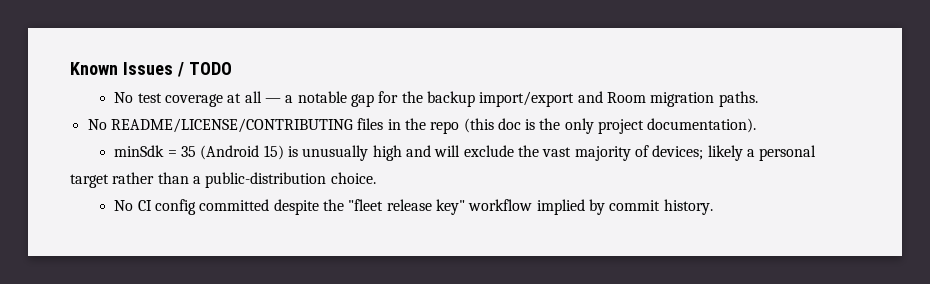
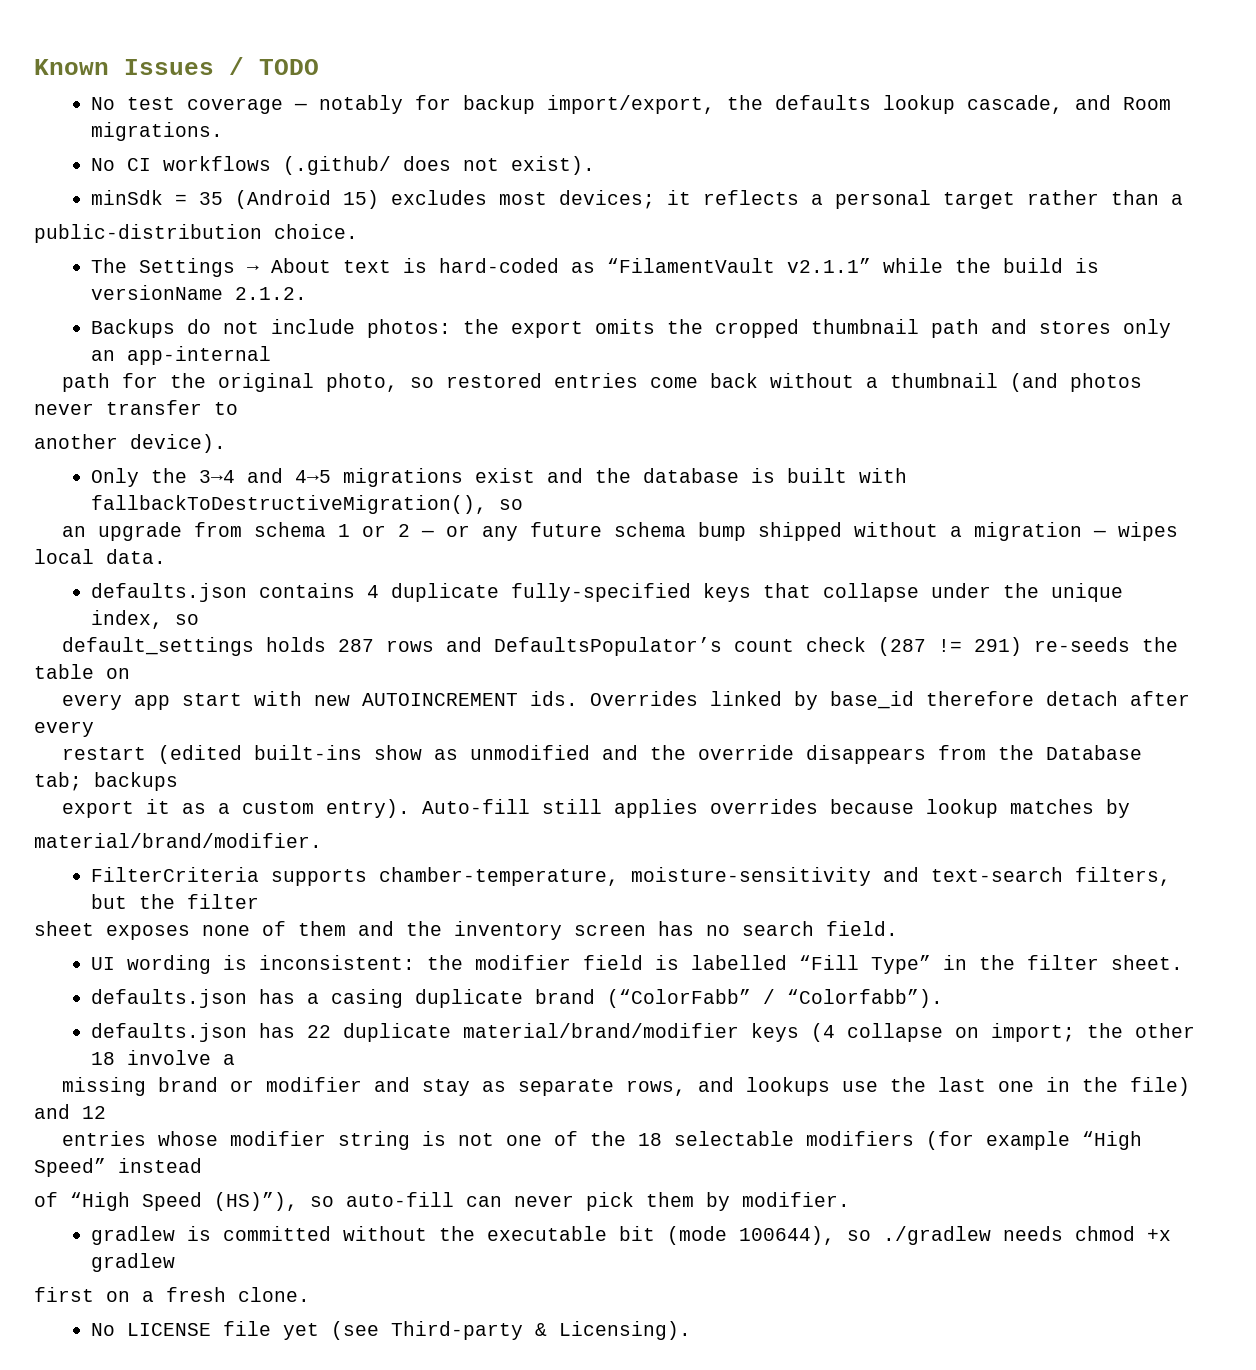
- No test coverage at all — a notable gap for the backup import/export and Room migration paths.
- No README/LICENSE/CONTRIBUTING files in the repo (this doc is the only project documentation).
+ No test coverage — notably for backup import/export, the defaults lookup cascade, and Room migrations.
+ No CI workflows (.github/ does not exist).
- minSdk = 35 (Android 15) is unusually high and will exclude the vast majority of devices; likely a personal
- target rather than a public-distribution choice.
+ minSdk = 35 (Android 15) excludes most devices; it reflects a personal target rather than a
+ public-distribution choice.
- No CI config committed despite the "fleet release key" workflow implied by commit history.
+ The Settings → About text is hard-coded as “FilamentVault v2.1.1” while the build is versionName 2.1.2.
+ Backups do not include photos: the export omits the cropped thumbnail path and stores only an app-internal
+ path for the original photo, so restored entries come back without a thumbnail (and photos never transfer to
+ another device).
+ Only the 3→4 and 4→5 migrations exist and the database is built with fallbackToDestructiveMigration(), so
+ an upgrade from schema 1 or 2 — or any future schema bump shipped without a migration — wipes local data.
+ defaults.json contains 4 duplicate fully-specified keys that collapse under the unique index, so
+ default_settings holds 287 rows and DefaultsPopulator’s count check (287 != 291) re-seeds the table on
+ every app start with new AUTOINCREMENT ids. Overrides linked by base_id therefore detach after every
+ restart (edited built-ins show as unmodified and the override disappears from the Database tab; backups
+ export it as a custom entry). Auto-fill still applies overrides because lookup matches by
+ material/brand/modifier.
+ FilterCriteria supports chamber-temperature, moisture-sensitivity and text-search filters, but the filter
+ sheet exposes none of them and the inventory screen has no search field.
+ UI wording is inconsistent: the modifier field is labelled “Fill Type” in the filter sheet.
+ defaults.json has a casing duplicate brand (“ColorFabb” / “Colorfabb”).
+ defaults.json has 22 duplicate material/brand/modifier keys (4 collapse on import; the other 18 involve a
+ missing brand or modifier and stay as separate rows, and lookups use the last one in the file) and 12
+ entries whose modifier string is not one of the 18 selectable modifiers (for example “High Speed” instead
+ of “High Speed (HS)”), so auto-fill can never pick them by modifier.
+ gradlew is committed without the executable bit (mode 100644), so ./gradlew needs chmod +x gradlew
+ first on a fresh clone.
+ No LICENSE file yet (see Third-party & Licensing).

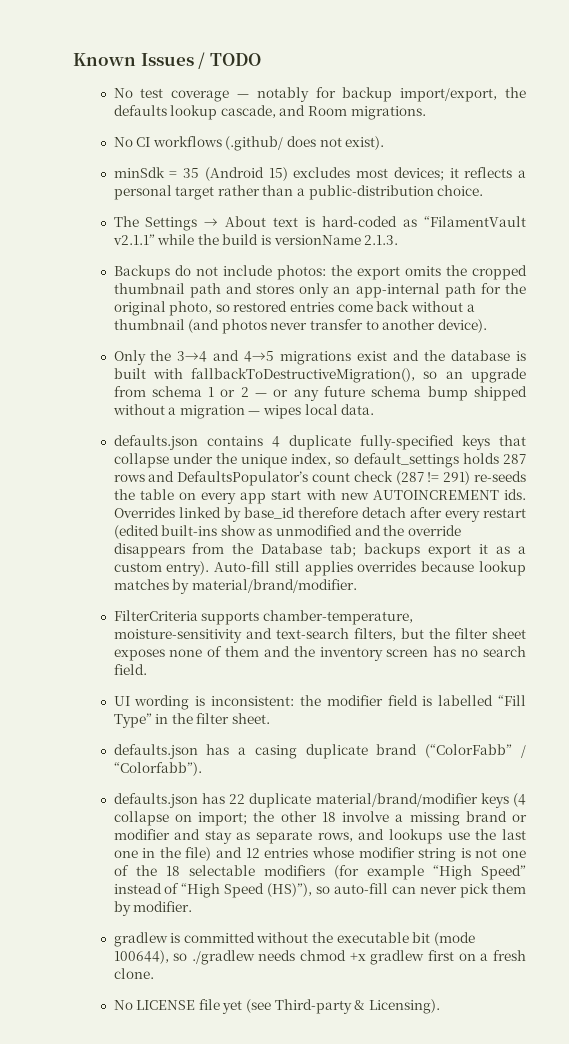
- minSdk = 35 (Android 15) excludes most devices; it reflects a personal target rather than a
- public-distribution choice.
+ minSdk = 35 (Android 15) excludes most devices; it reflects a personal target rather than a public-distribution choice.
- The Settings → About text is hard-coded as “FilamentVault v2.1.1” while the build is versionName 2.1.2.
+ The Settings → About text is hard-coded as “FilamentVault v2.1.1” while the build is versionName 2.1.3.
- Backups do not include photos: the export omits the cropped thumbnail path and stores only an app-internal
- path for the original photo, so restored entries come back without a thumbnail (and photos never transfer to
- another device).
+ Backups do not include photos: the export omits the cropped thumbnail path and stores only an app-internal path for the original photo, so restored entries come back without a thumbnail (and photos never transfer to another device).
- Only the 3→4 and 4→5 migrations exist and the database is built with fallbackToDestructiveMigration(), so
- an upgrade from schema 1 or 2 — or any future schema bump shipped without a migration — wipes local data.
+ Only the 3→4 and 4→5 migrations exist and the database is built with fallbackToDestructiveMigration(), so an upgrade from schema 1 or 2 — or any future schema bump shipped without a migration — wipes local data.
- defaults.json contains 4 duplicate fully-specified keys that collapse under the unique index, so
- default_settings holds 287 rows and DefaultsPopulator’s count check (287 != 291) re-seeds the table on
- every app start with new AUTOINCREMENT ids.
+ defaults.json contains 4 duplicate fully-specified keys that collapse under the unique index, so default_settings holds 287 rows and DefaultsPopulator’s count check (287 != 291) re-seeds the table on every app start with new AUTOINCREMENT ids.
- Overrides linked by base_id therefore detach after every
- restart (edited built-ins show as unmodified and the override disappears from the Database tab; backups
- export it as a custom entry).
+ Overrides linked by base_id therefore detach after every restart (edited built-ins show as unmodified and the override disappears from the Database tab; backups export it as a custom entry).
- Auto-fill still applies overrides because lookup matches by
- material/brand/modifier.
+ Auto-fill still applies overrides because lookup matches by material/brand/modifier.
- FilterCriteria supports chamber-temperature, moisture-sensitivity and text-search filters, but the filter
- sheet exposes none of them and the inventory screen has no search field.
+ FilterCriteria supports chamber-temperature, moisture-sensitivity and text-search filters, but the filter sheet exposes none of them and the inventory screen has no search field.
- the other 18 involve a
- missing brand or modifier and stay as separate rows, and lookups use the last one in the file) and 12
- entries whose modifier string is not one of the 18 selectable modifiers (for example “High Speed” instead
- of “High Speed (HS)”), so auto-fill can never pick them by modifier.
+ the other 18 involve a missing brand or modifier and stay as separate rows, and lookups use the last one in the file) and 12 entries whose modifier string is not one of the 18 selectable modifiers (for example “High Speed” instead of “High Speed (HS)”), so auto-fill can never pick them by modifier.
- gradlew is committed without the executable bit (mode 100644), so ./gradlew needs chmod +x gradlew
- first on a fresh clone.
+ gradlew is committed without the executable bit (mode 100644), so ./gradlew needs chmod +x gradlew first on a fresh clone.

